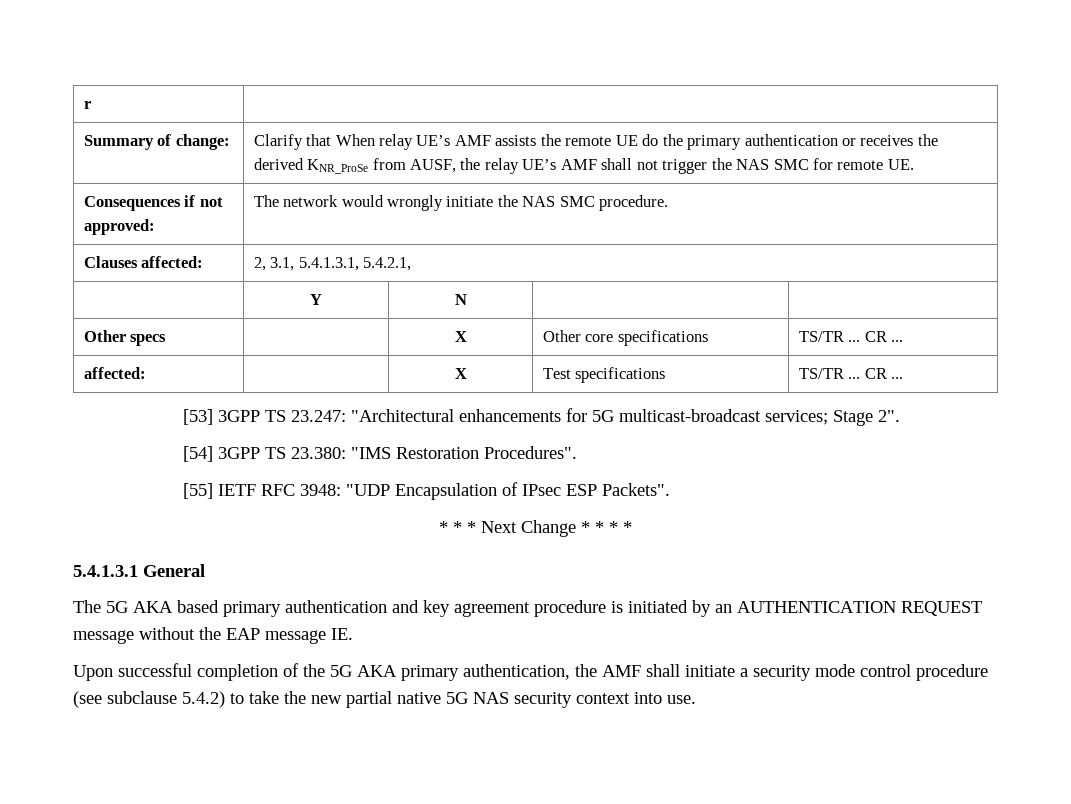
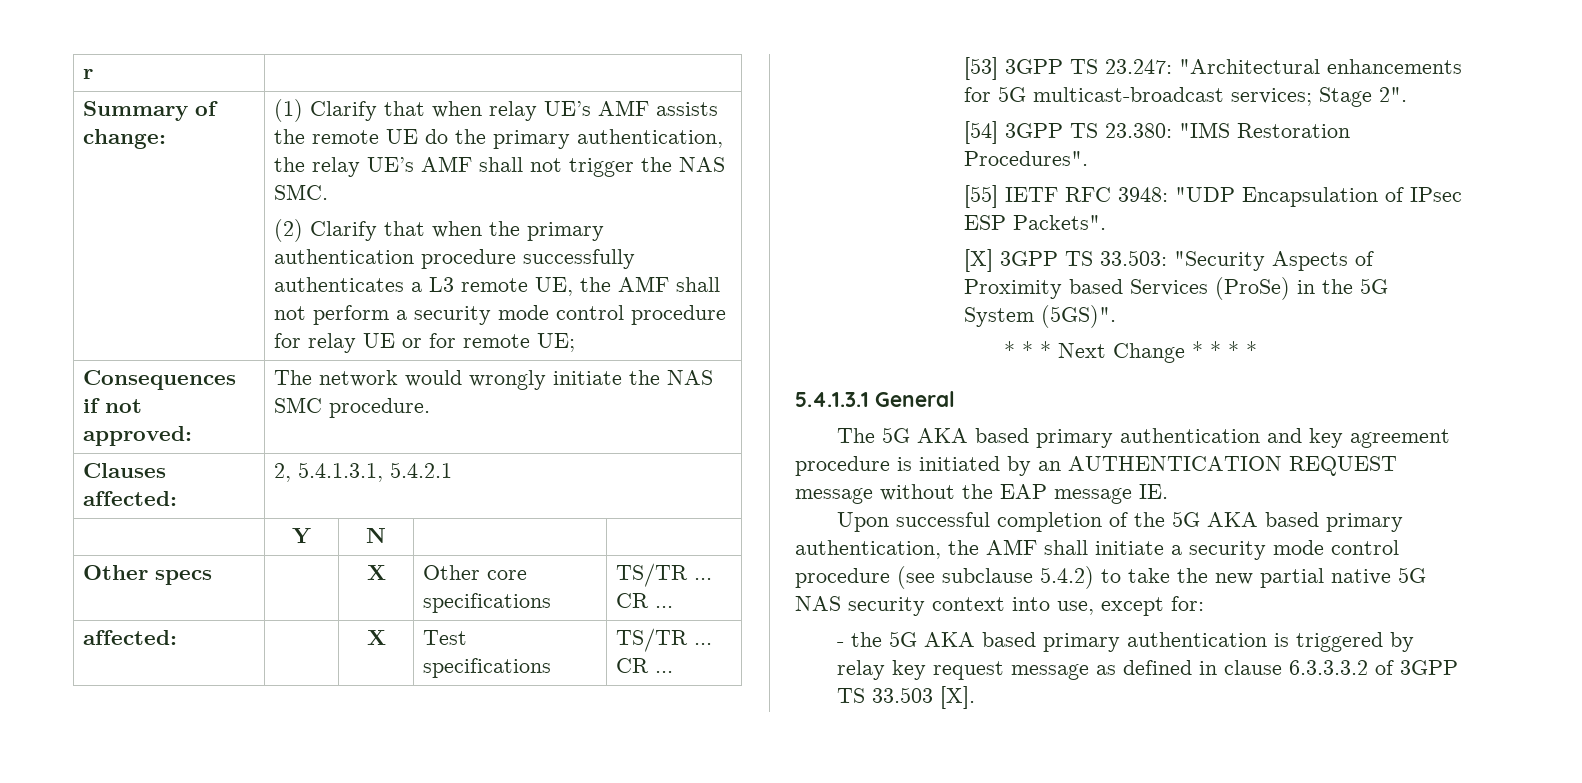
- Clarify that When relay UE’s AMF assists the remote UE do the primary authentication or receives the derived KNR_ProSe from AUSF, the relay UE’s AMF shall not trigger the NAS SMC for remote UE.
+ (1) Clarify that when relay UE’s AMF assists the remote UE do the primary authentication, the relay UE’s AMF shall not trigger the NAS SMC.
+ (2) Clarify that when the primary authentication procedure successfully authenticates a L3 remote UE, the AMF shall not perform a security mode control procedure for relay UE or for remote UE;
- Clauses affected: | 2, 3.1, 5.4.1.3.1, 5.4.2.1,
+ Clauses affected: | 2, 5.4.1.3.1, 5.4.2.1
+ [X] 3GPP TS 33.503: "Security Aspects of Proximity based Services (ProSe) in the 5G System (5GS)".
- Upon successful completion of the 5G AKA primary authentication, the AMF shall initiate a security mode control procedure (see subclause 5.4.2) to take the new partial native 5G NAS security context into use.
+ Upon successful completion of the 5G AKA based primary authentication, the AMF shall initiate a security mode control procedure (see subclause 5.4.2) to take the new partial native 5G NAS security context into use, except for:
+ - the 5G AKA based primary authentication is triggered by relay key request message as defined in clause 6.3.3.3.2 of 3GPP TS 33.503 [X].

